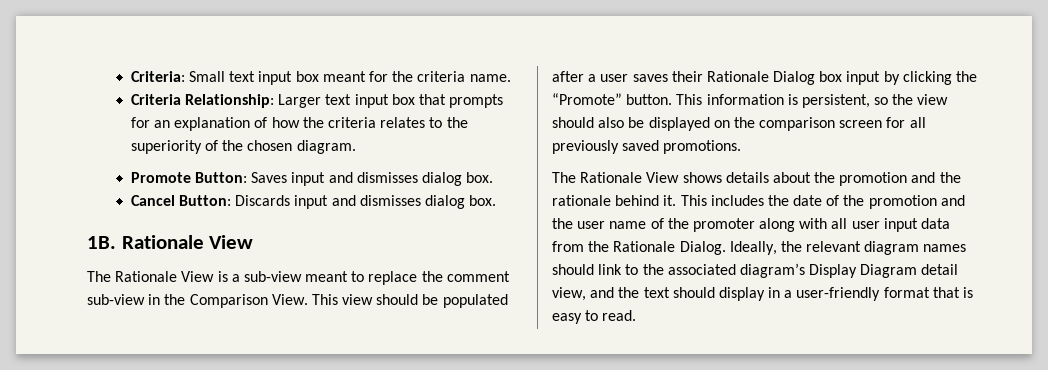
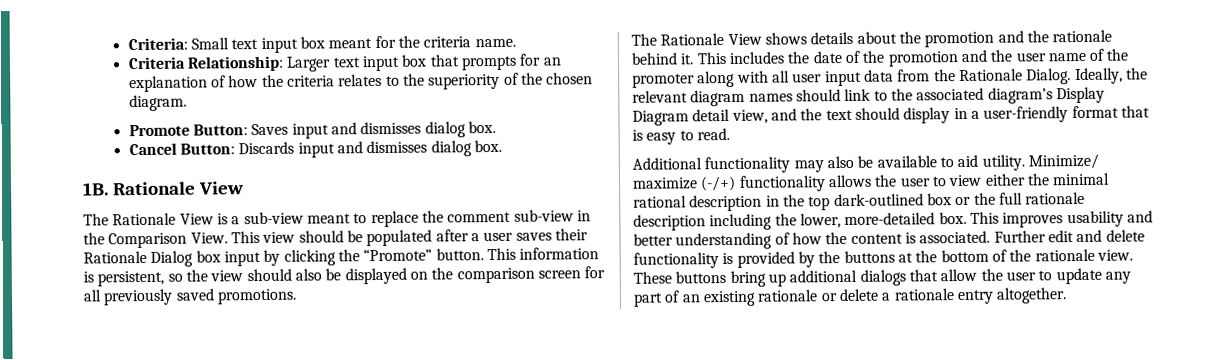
+ Additional functionality may also be available to aid utility. Minimize/ maximize (-/+) functionality allows the user to view either the minimal rational description in the top dark-outlined box or the full rationale description including the lower, more-detailed box. This improves usability and better understanding of how the content is associated. Further edit and delete functionality is provided by the buttons at the bottom of the rationale view. These buttons bring up additional dialogs that allow the user to update any part of an existing rationale or delete a rationale entry altogether.

